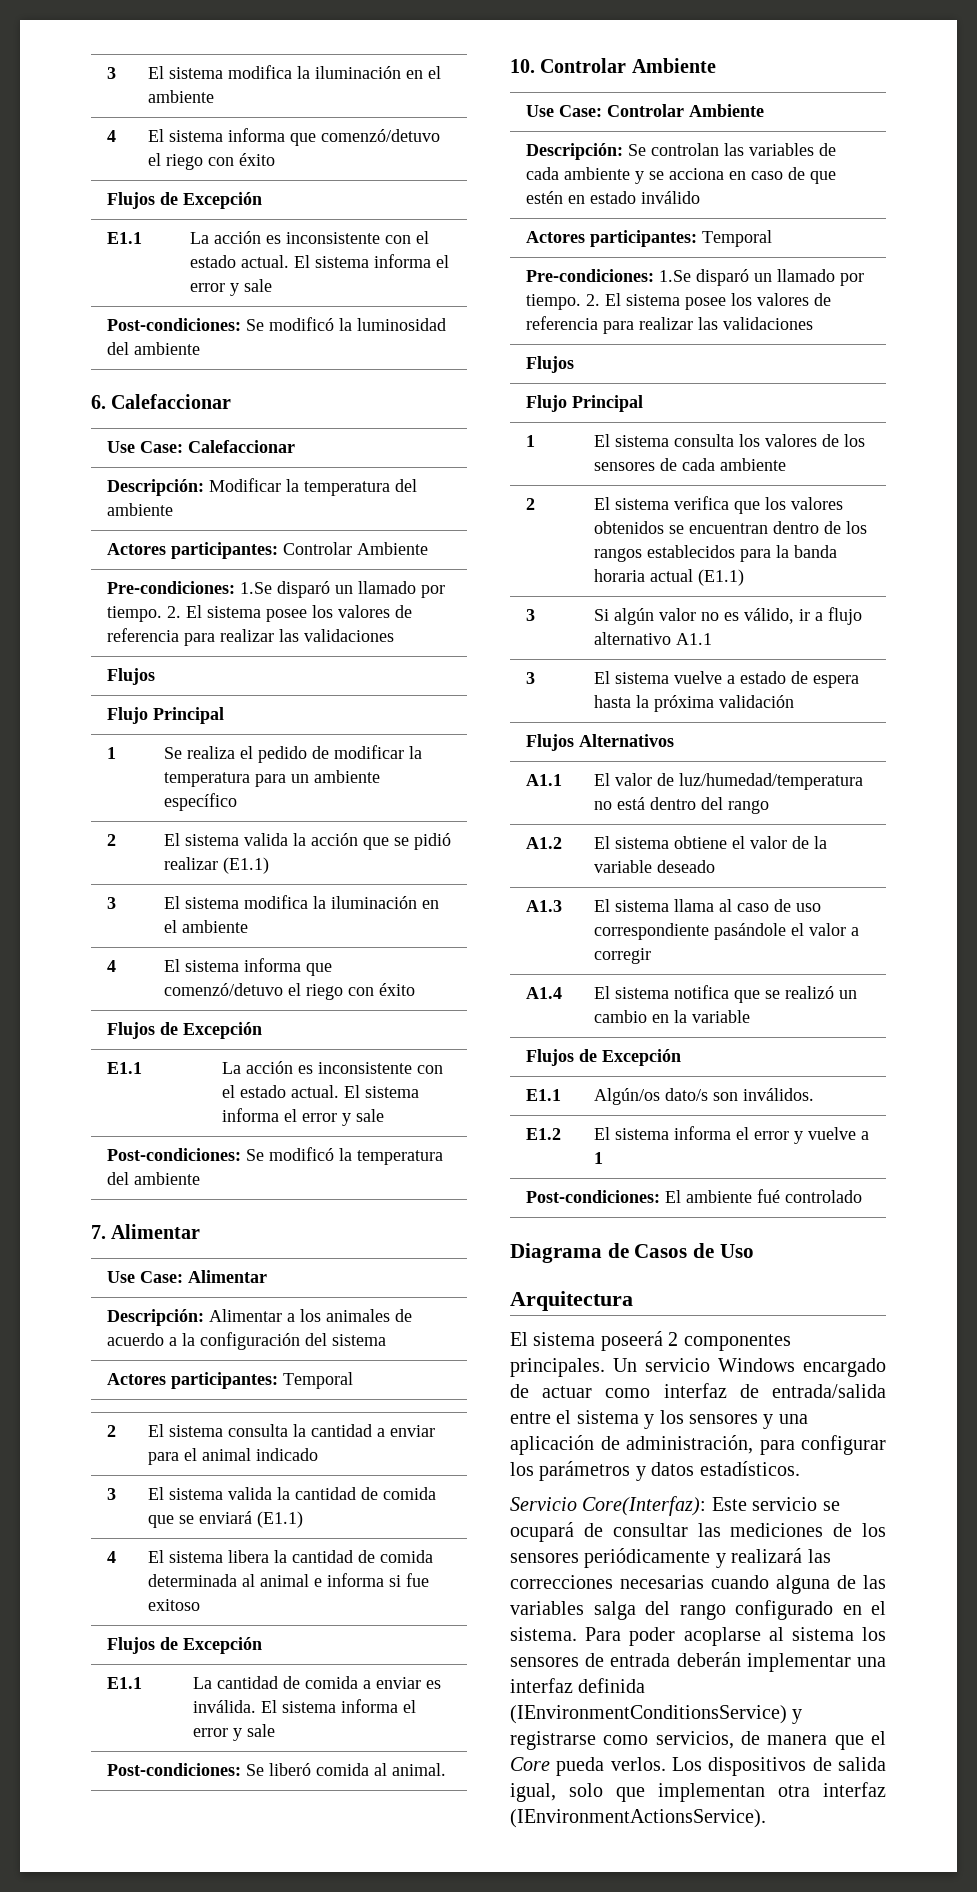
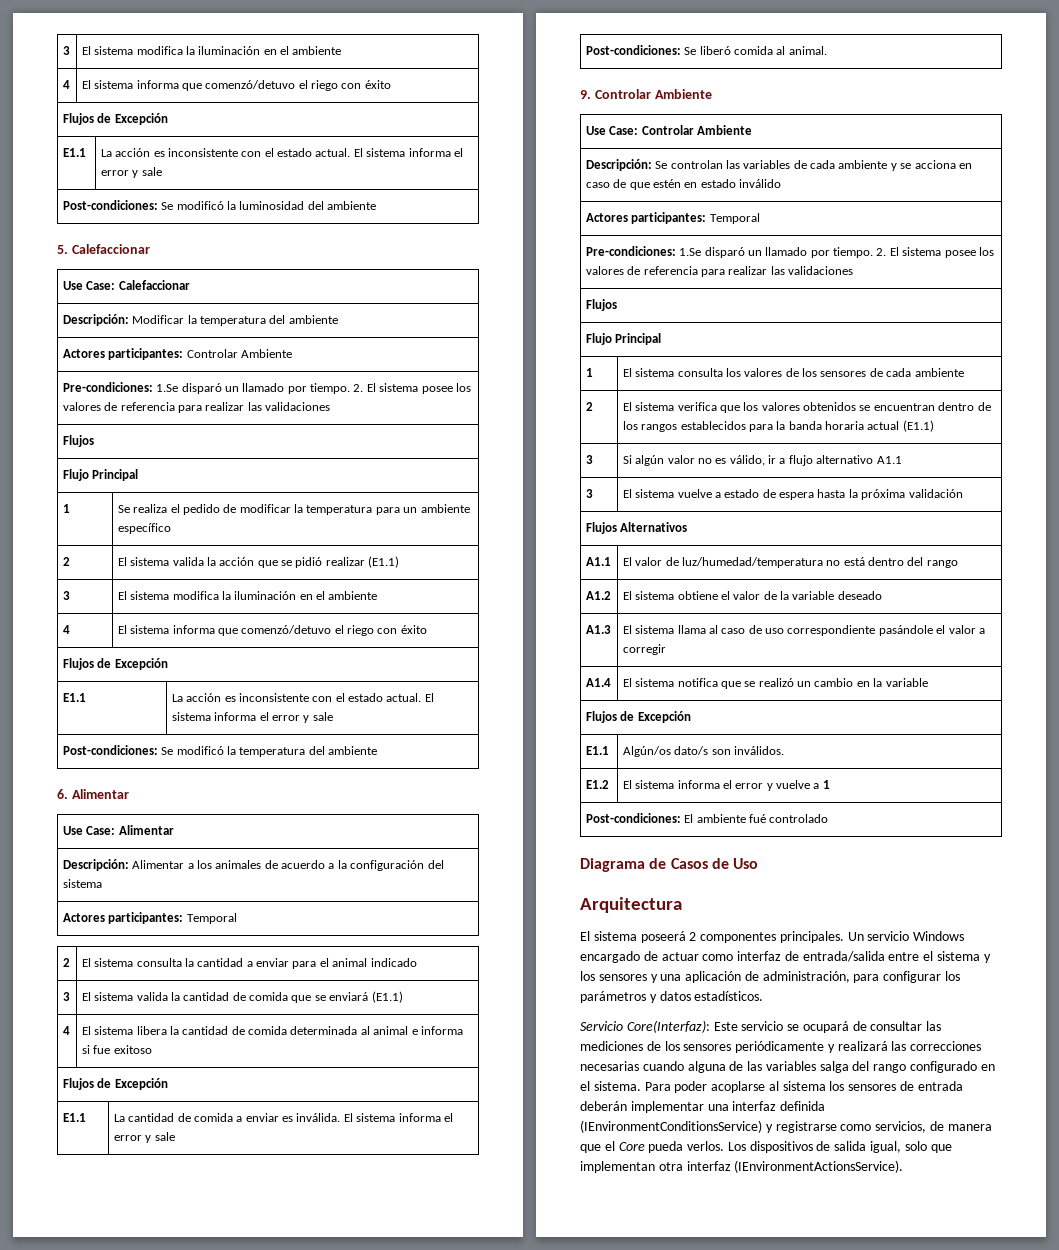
- 6. Calefaccionar
+ 5. Calefaccionar
- 7. Alimentar
+ 6. Alimentar
- 10. Controlar Ambiente
+ 9. Controlar Ambiente

